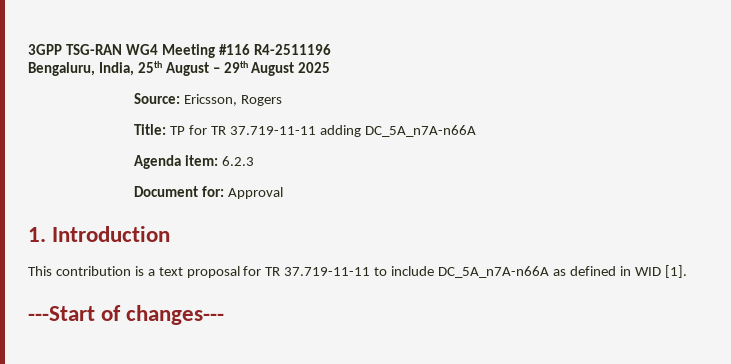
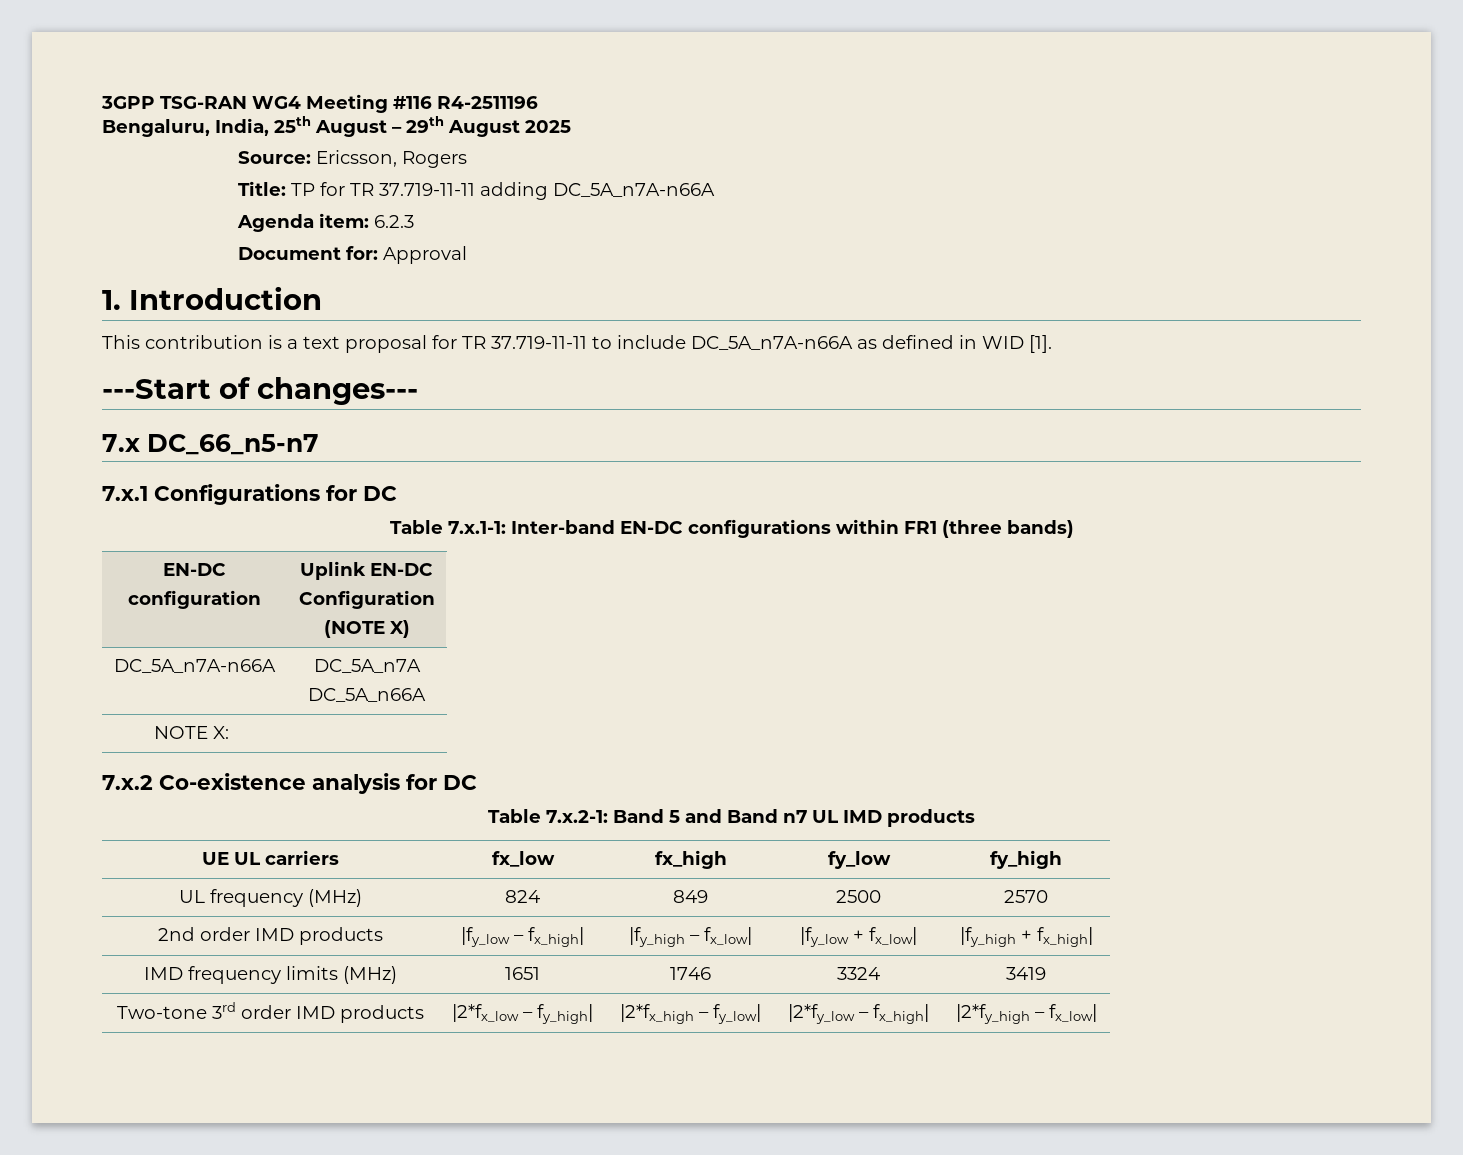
+ 7.x DC_66_n5-n7
+ 7.x.1 Configurations for DC
+ Table 7.x.1-1: Inter-band EN-DC configurations within FR1 (three bands)
+ EN-DC
+ configuration | Uplink EN-DC
+ Configuration
+ (NOTE X)
+ DC_5A_n7A-n66A | DC_5A_n7A
+ DC_5A_n66A
+ NOTE X:
+ 7.x.2 Co-existence analysis for DC
+ Table 7.x.2-1: Band 5 and Band n7 UL IMD products
+ UE UL carriers | fx_low | fx_high | fy_low | fy_high
+ UL frequency (MHz) | 824 | 849 | 2500 | 2570
+ 2nd order IMD products | |fy_low – fx_high| | |fy_high – fx_low| | |fy_low + fx_low| | |fy_high + fx_high|
+ IMD frequency limits (MHz) | 1651 | 1746 | 3324 | 3419
+ Two-tone 3rd order IMD products | |2*fx_low – fy_high| | |2*fx_high – fy_low| | |2*fy_low – fx_high| | |2*fy_high – fx_low|

